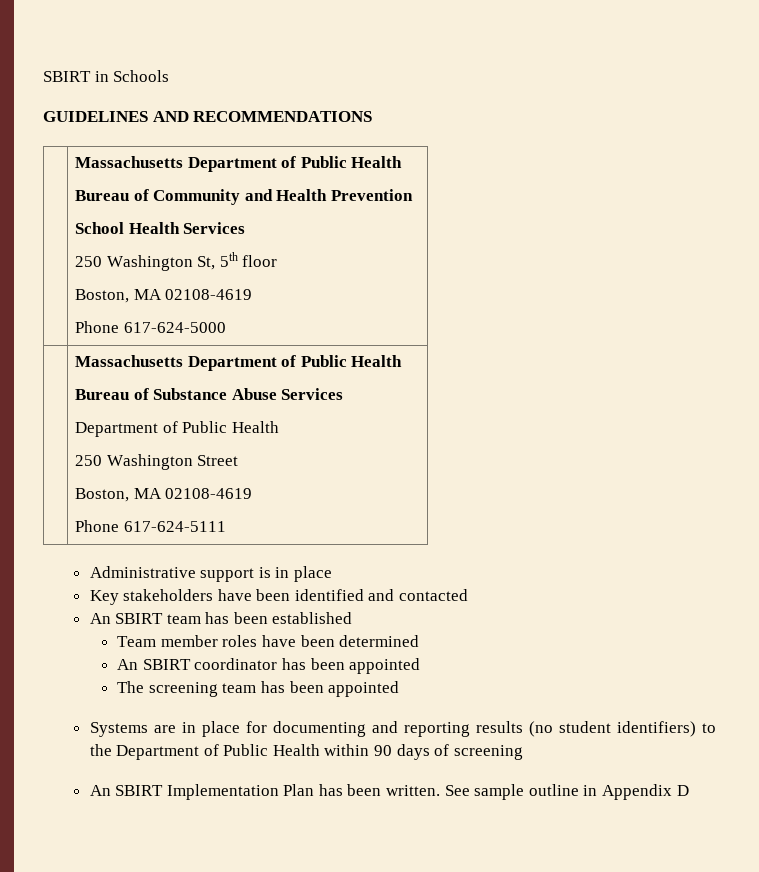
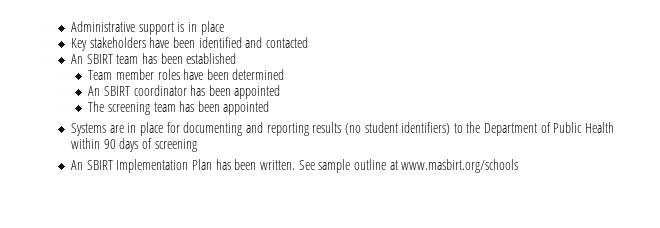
- SBIRT in Schools
- GUIDELINES AND RECOMMENDATIONS
- | Massachusetts Department of Public Health
- Bureau of Community and Health Prevention
- School Health Services
- 250 Washington St, 5th floor
- Boston, MA 02108-4619
- Phone 617-624-5000
- | Massachusetts Department of Public Health
- Bureau of Substance Abuse Services
- Department of Public Health
- 250 Washington Street
- Boston, MA 02108-4619
- Phone 617-624-5111
- See sample outline in Appendix D
+ See sample outline at www.masbirt.org/schools

